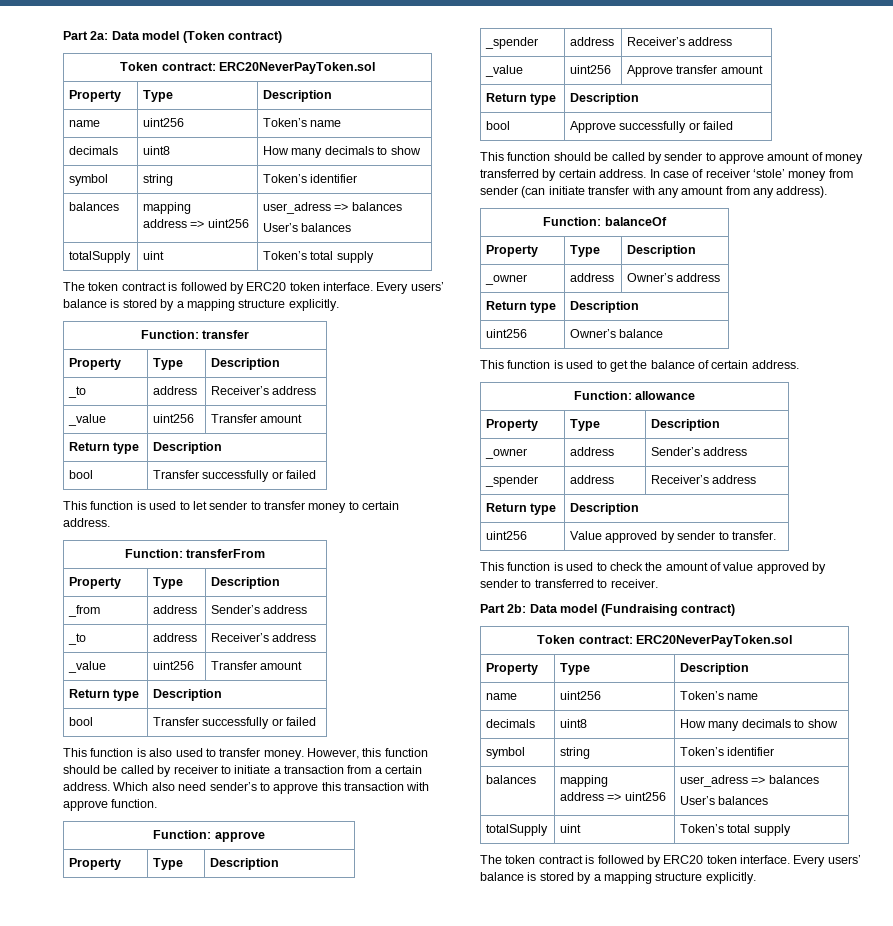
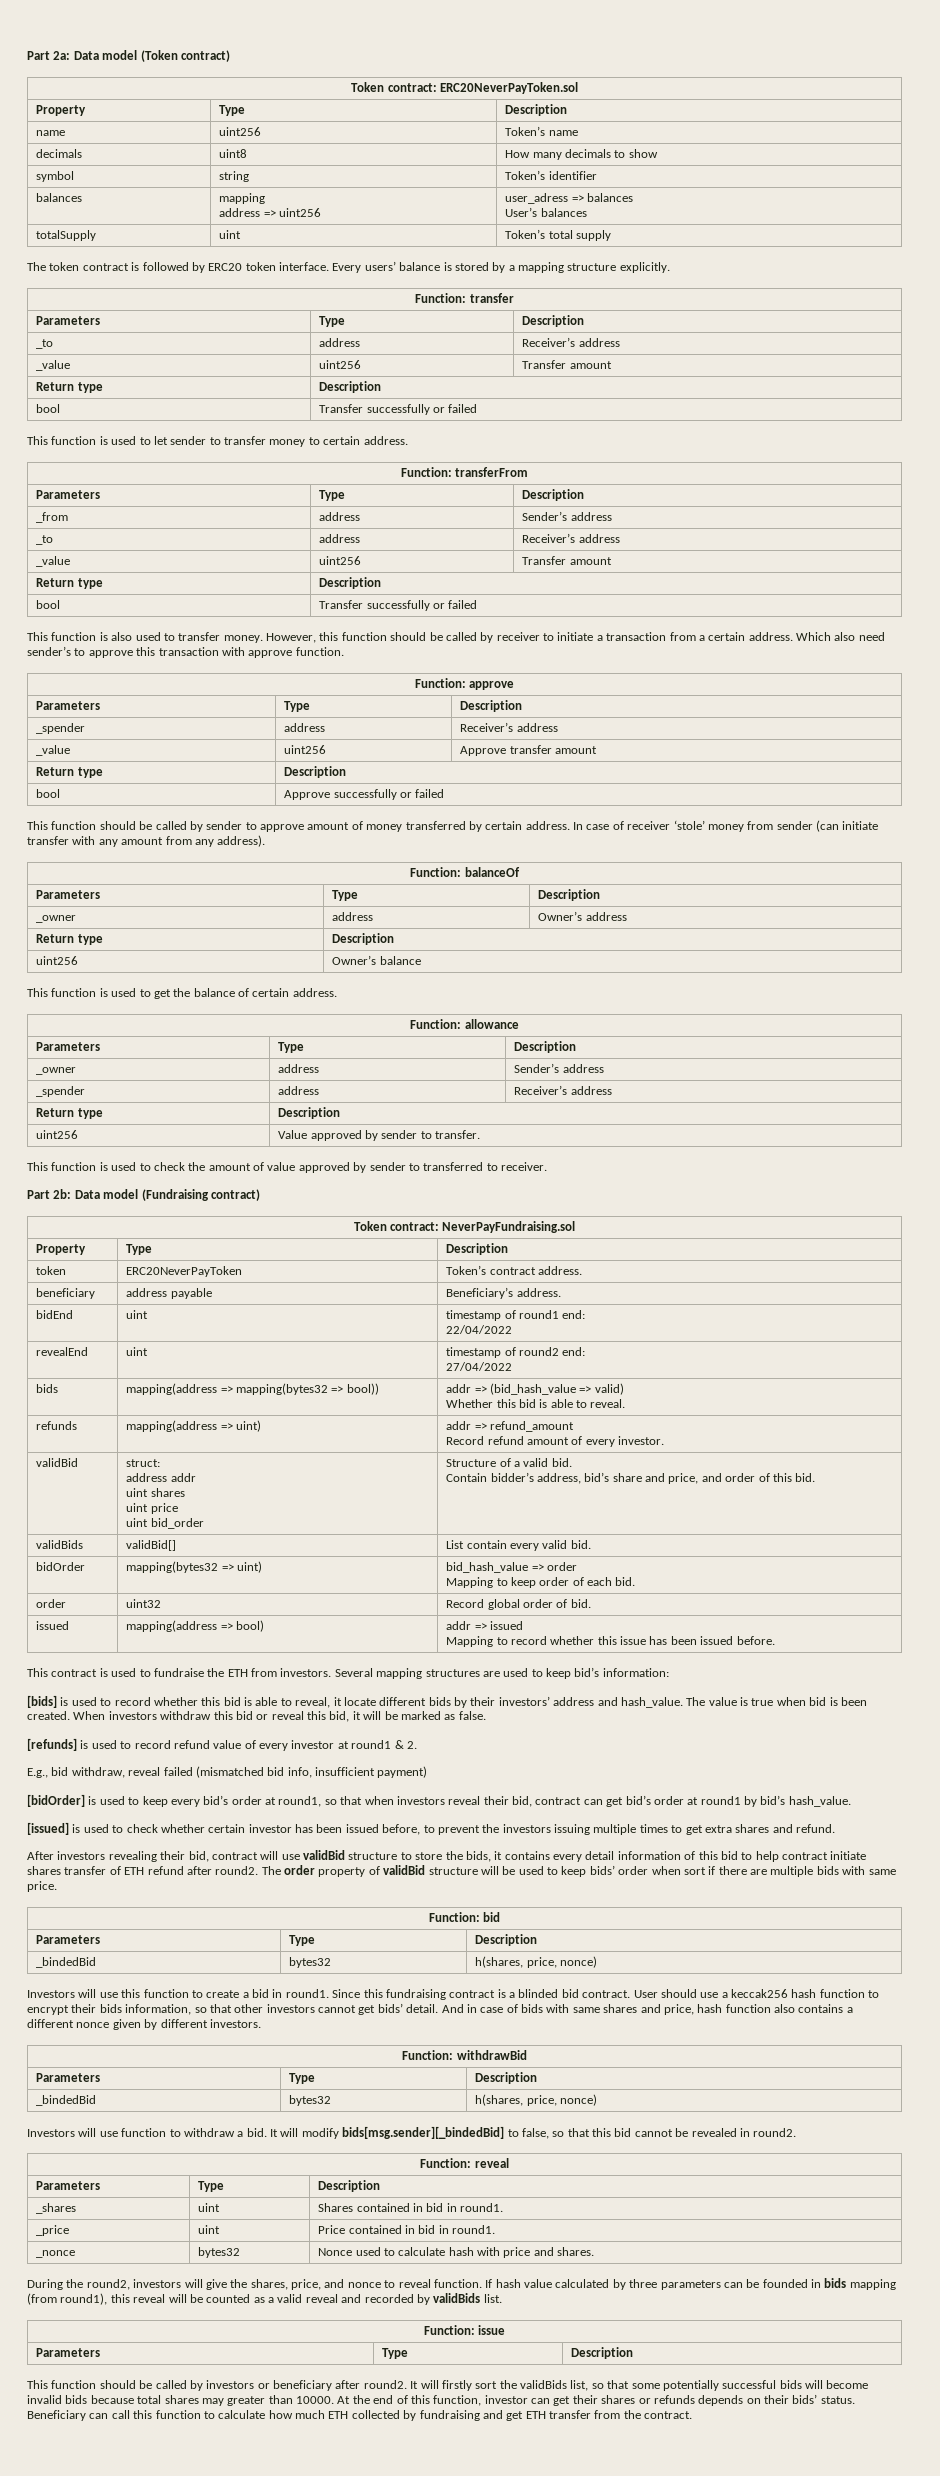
  Function: transfer
- Property | Type | Description
+ Parameters | Type | Description
  Function: transferFrom
- Property | Type | Description
+ Parameters | Type | Description
  Function: approve
- Property | Type | Description
+ Parameters | Type | Description
  Function: balanceOf
- Property | Type | Description
+ Parameters | Type | Description
  Function: allowance
- Property | Type | Description
+ Parameters | Type | Description
  Part 2b: Data model (Fundraising contract)
- Token contract: ERC20NeverPayToken.sol
+ Token contract: NeverPayFundraising.sol
  Property | Type | Description
- name | uint256 | Token’s name
- decimals | uint8 | How many decimals to show
- symbol | string | Token’s identifier
- balances | mapping
- address => uint256 | user_adress => balances
- User’s balances
- totalSupply | uint | Token’s total supply
- The token contract is followed by ERC20 token interface. Every users’ balance is stored by a mapping structure explicitly.
+ token | ERC20NeverPayToken | Token’s contract address.
+ beneficiary | address payable | Beneficiary’s address.
+ bidEnd | uint | timestamp of round1 end:
+ 22/04/2022
+ revealEnd | uint | timestamp of round2 end:
+ 27/04/2022
+ bids | mapping(address => mapping(bytes32 => bool)) | addr => (bid_hash_value => valid)
+ Whether this bid is able to reveal.
+ refunds | mapping(address => uint) | addr => refund_amount
+ Record refund amount of every investor.
+ validBid | struct:
+ address addr
+ uint shares
+ uint price
+ uint bid_order | Structure of a valid bid.
+ Contain bidder’s address, bid’s share and price, and order of this bid.
+ validBids | validBid[] | List contain every valid bid.
+ bidOrder | mapping(bytes32 => uint) | bid_hash_value => order
+ Mapping to keep order of each bid.
+ order | uint32 | Record global order of bid.
+ issued | mapping(address => bool) | addr => issued
+ Mapping to record whether this issue has been issued before.
+ This contract is used to fundraise the ETH from investors. Several mapping structures are used to keep bid’s information:
+ [bids] is used to record whether this bid is able to reveal, it locate different bids by their investors’ address and hash_value. The value is true when bid is been created. When investors withdraw this bid or reveal this bid, it will be marked as false.
+ [refunds] is used to record refund value of every investor at round1 & 2.
+ E.g., bid withdraw, reveal failed (mismatched bid info, insufficient payment)
+ [bidOrder] is used to keep every bid’s order at round1, so that when investors reveal their bid, contract can get bid’s order at round1 by bid’s hash_value.
+ [issued] is used to check whether certain investor has been issued before, to prevent the investors issuing multiple times to get extra shares and refund.
+ After investors revealing their bid, contract will use validBid structure to store the bids, it contains every detail information of this bid to help contract initiate shares transfer of ETH refund after round2. The order property of validBid structure will be used to keep bids’ order when sort if there are multiple bids with same price.
+ Function: bid
+ Parameters | Type | Description
+ _bindedBid | bytes32 | h(shares, price, nonce)
+ Investors will use this function to create a bid in round1. Since this fundraising contract is a blinded bid contract. User should use a keccak256 hash function to encrypt their bids information, so that other investors cannot get bids’ detail. And in case of bids with same shares and price, hash function also contains a different nonce given by different investors.
+ Function: withdrawBid
+ Parameters | Type | Description
+ _bindedBid | bytes32 | h(shares, price, nonce)
+ Investors will use function to withdraw a bid. It will modify bids[msg.sender][_bindedBid] to false, so that this bid cannot be revealed in round2.
+ Function: reveal
+ Parameters | Type | Description
+ _shares | uint | Shares contained in bid in round1.
+ _price | uint | Price contained in bid in round1.
+ _nonce | bytes32 | Nonce used to calculate hash with price and shares.
+ During the round2, investors will give the shares, price, and nonce to reveal function. If hash value calculated by three parameters can be founded in bids mapping (from round1), this reveal will be counted as a valid reveal and recorded by validBids list.
+ Function: issue
+ Parameters | Type | Description
+ This function should be called by investors or beneficiary after round2. It will firstly sort the validBids list, so that some potentially successful bids will become invalid bids because total shares may greater than 10000. At the end of this function, investor can get their shares or refunds depends on their bids’ status. Beneficiary can call this function to calculate how much ETH collected by fundraising and get ETH transfer from the contract.

